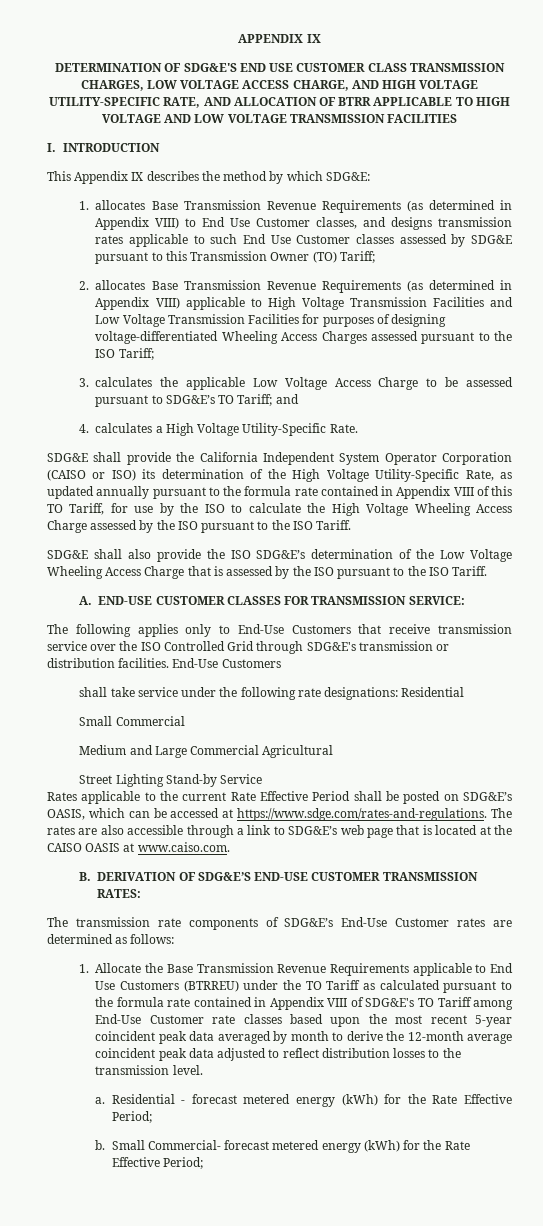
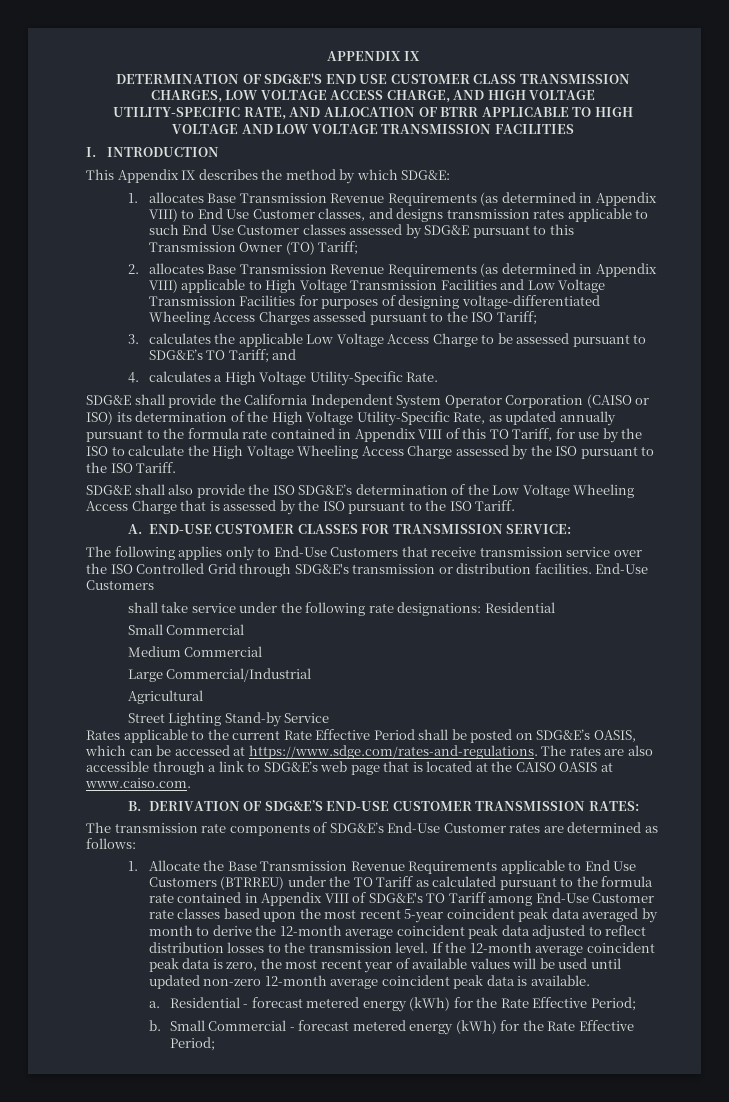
- Medium and Large Commercial Agricultural
+ Medium Commercial
+ Large Commercial/Industrial
+ Agricultural
+ If the 12-month average coincident peak data is zero, the most recent year of available values will be used until updated non-zero 12-month average coincident peak data is available.
- Small Commercial- forecast metered energy (kWh) for the Rate Effective Period;
+ Small Commercial - forecast metered energy (kWh) for the Rate Effective Period;

